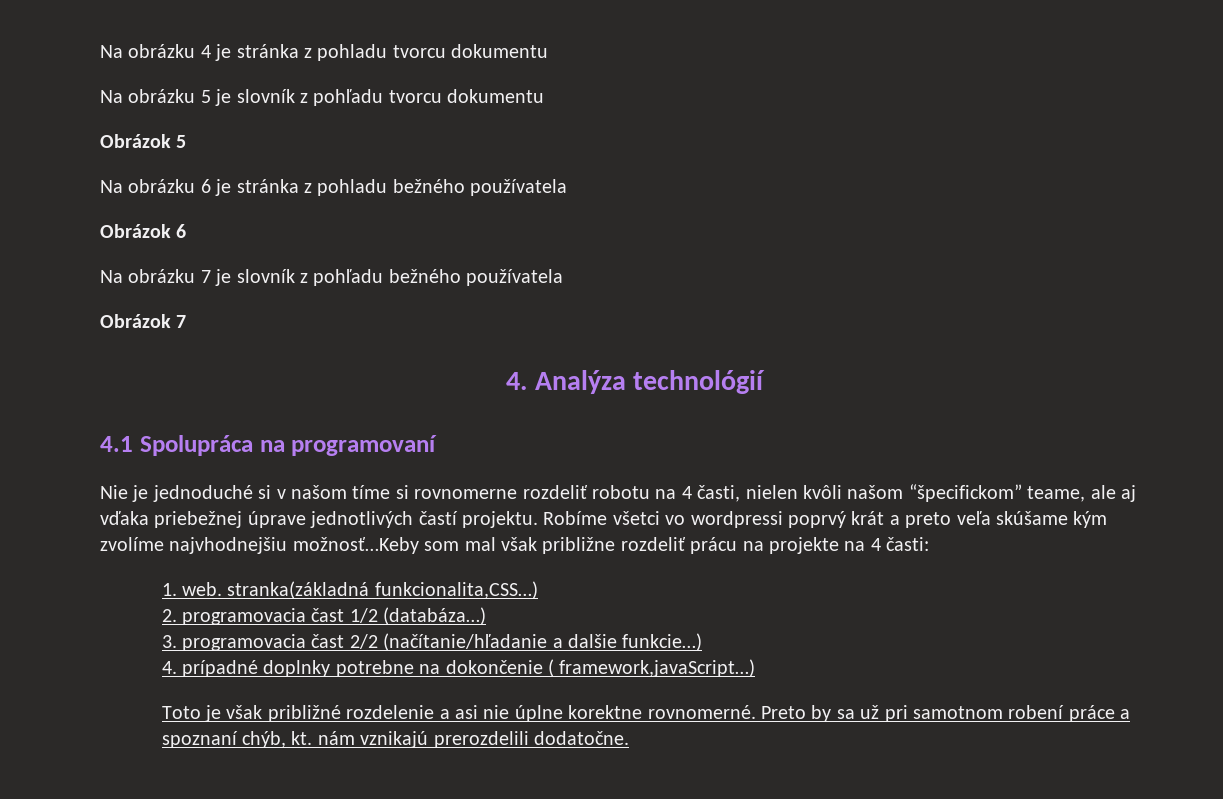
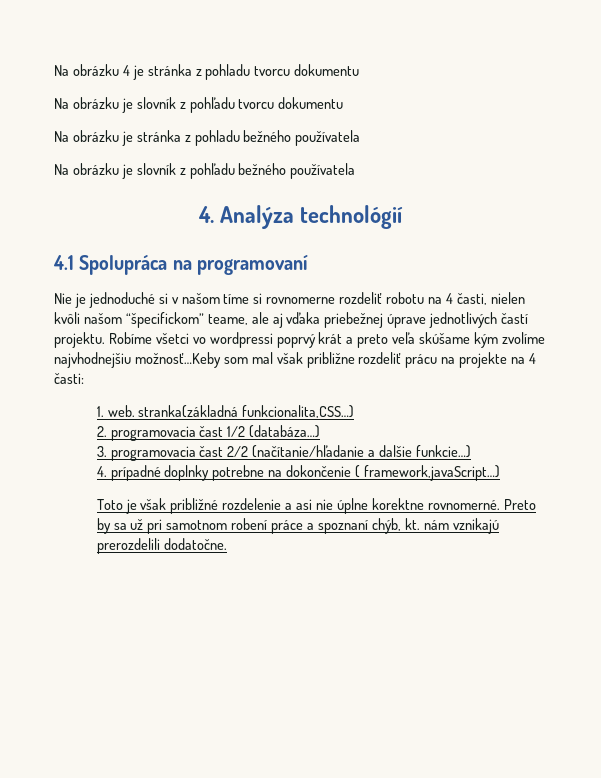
- Na obrázku 5 je slovník z pohľadu tvorcu dokumentu
+ Na obrázku je slovník z pohľadu tvorcu dokumentu
- Obrázok 5
- Na obrázku 6 je stránka z pohladu bežného používatela
+ Na obrázku je stránka z pohladu bežného používatela
- Obrázok 6
- Na obrázku 7 je slovník z pohľadu bežného používatela
+ Na obrázku je slovník z pohľadu bežného používatela
- Obrázok 7

